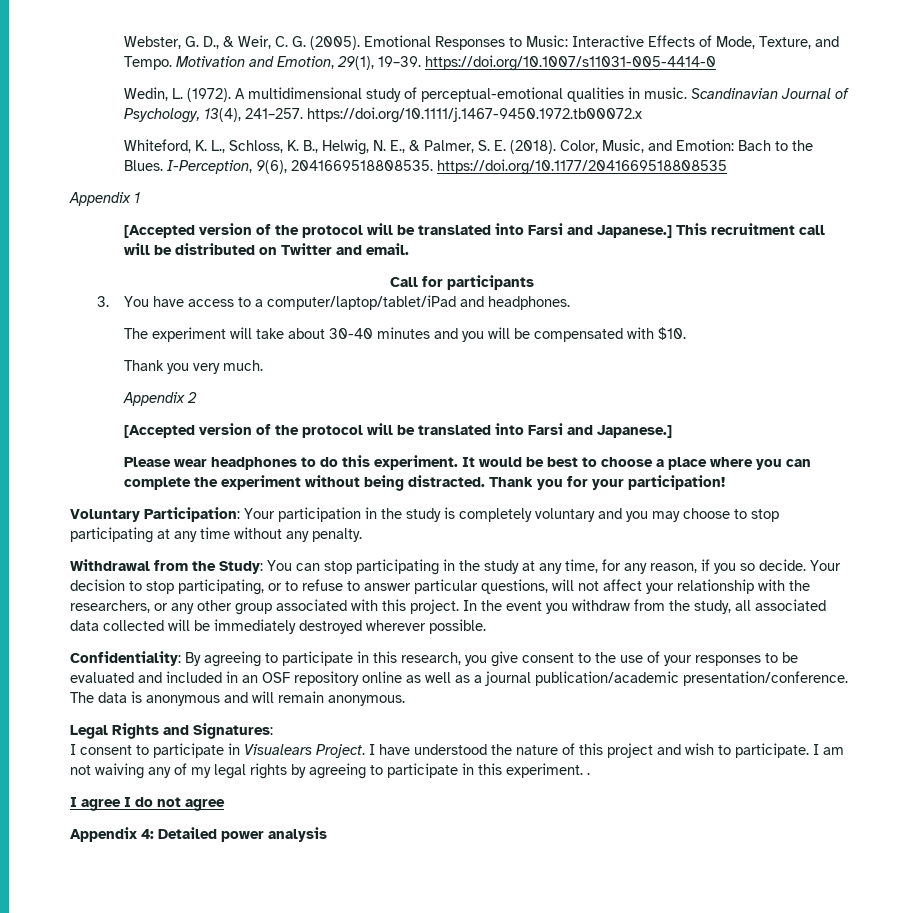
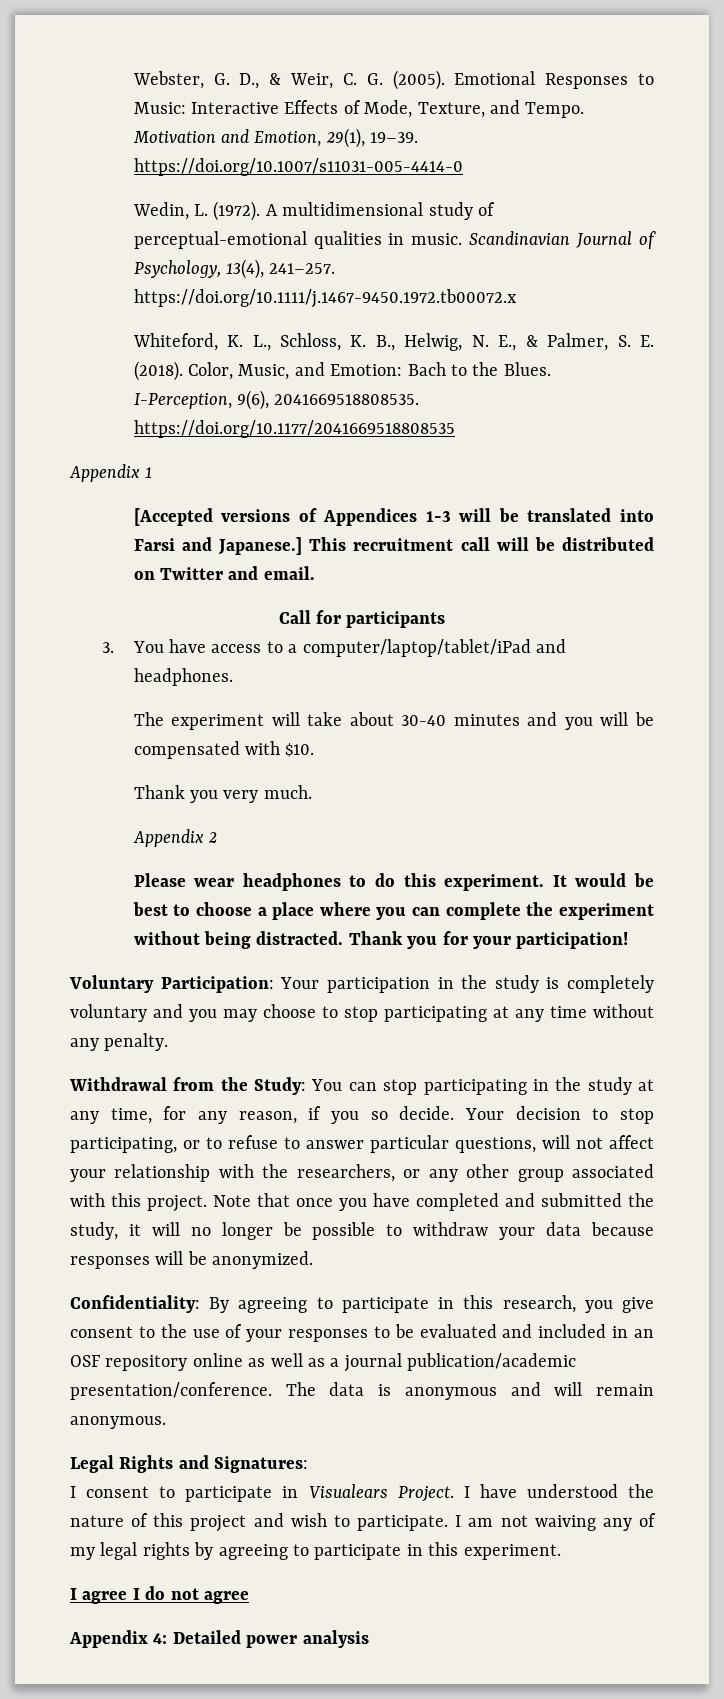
  Appendix 1
- [Accepted version of the protocol will be translated into Farsi and Japanese.]
+ [Accepted versions of Appendices 1-3 will be translated into Farsi and Japanese.]
  Appendix 2
- [Accepted version of the protocol will be translated into Farsi and Japanese.]
- In the event you withdraw from the study, all associated data collected will be immediately destroyed wherever possible.
+ Note that once you have completed and submitted the study, it will no longer be possible to withdraw your data because responses will be anonymized.
- I am not waiving any of my legal rights by agreeing to participate in this experiment. .
+ I am not waiving any of my legal rights by agreeing to participate in this experiment.

